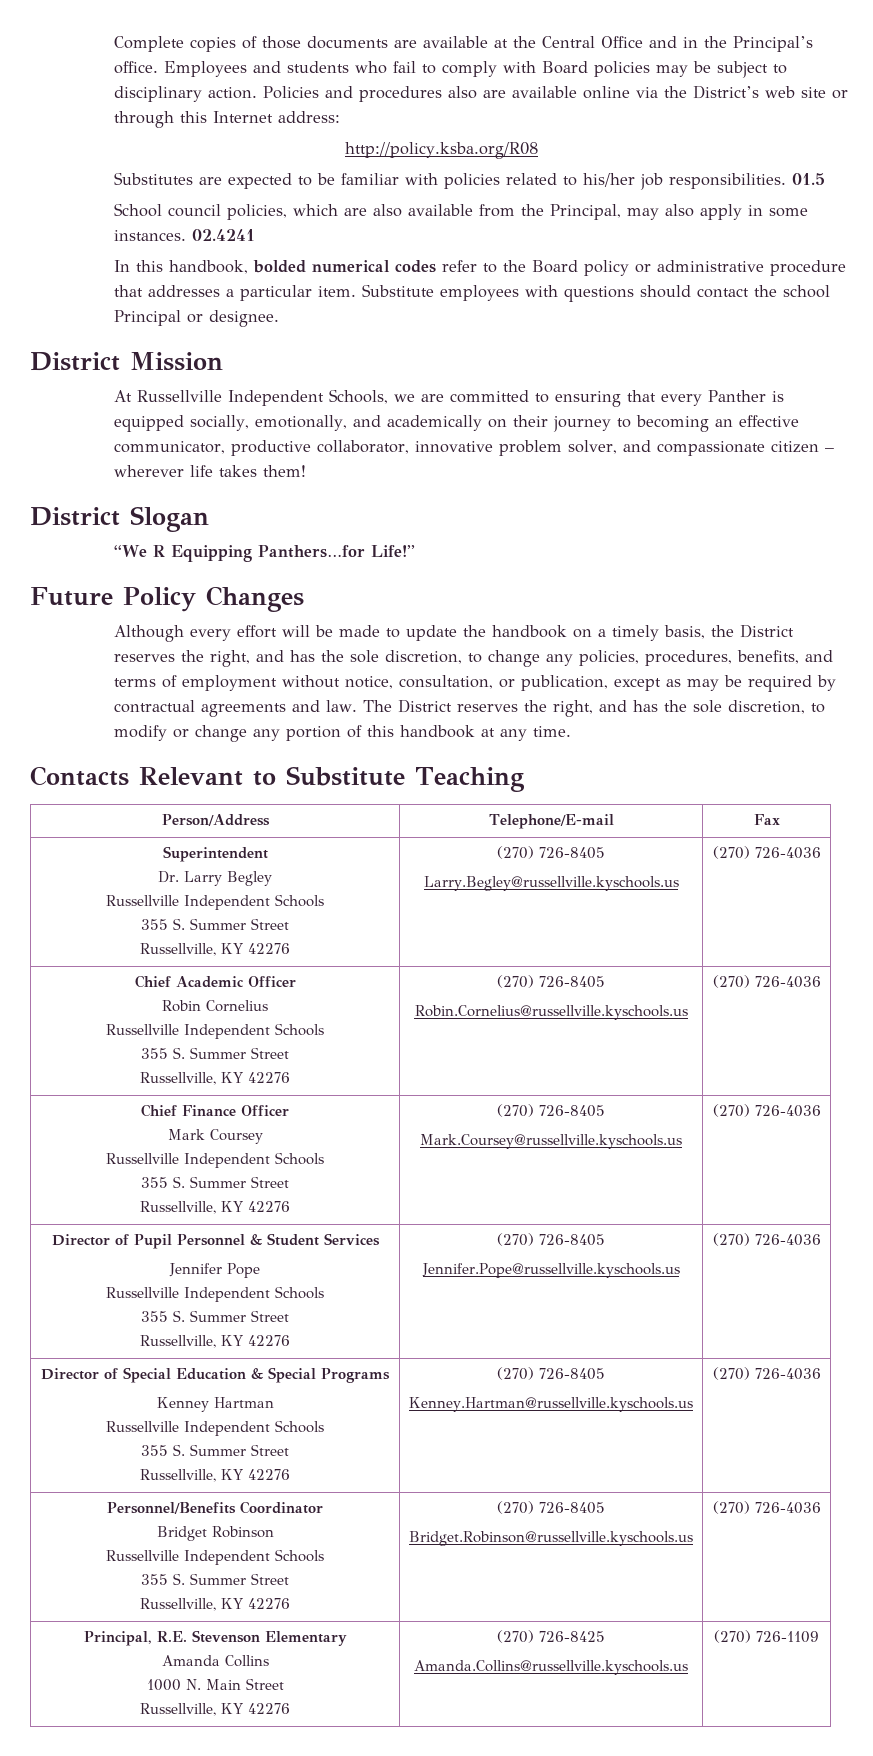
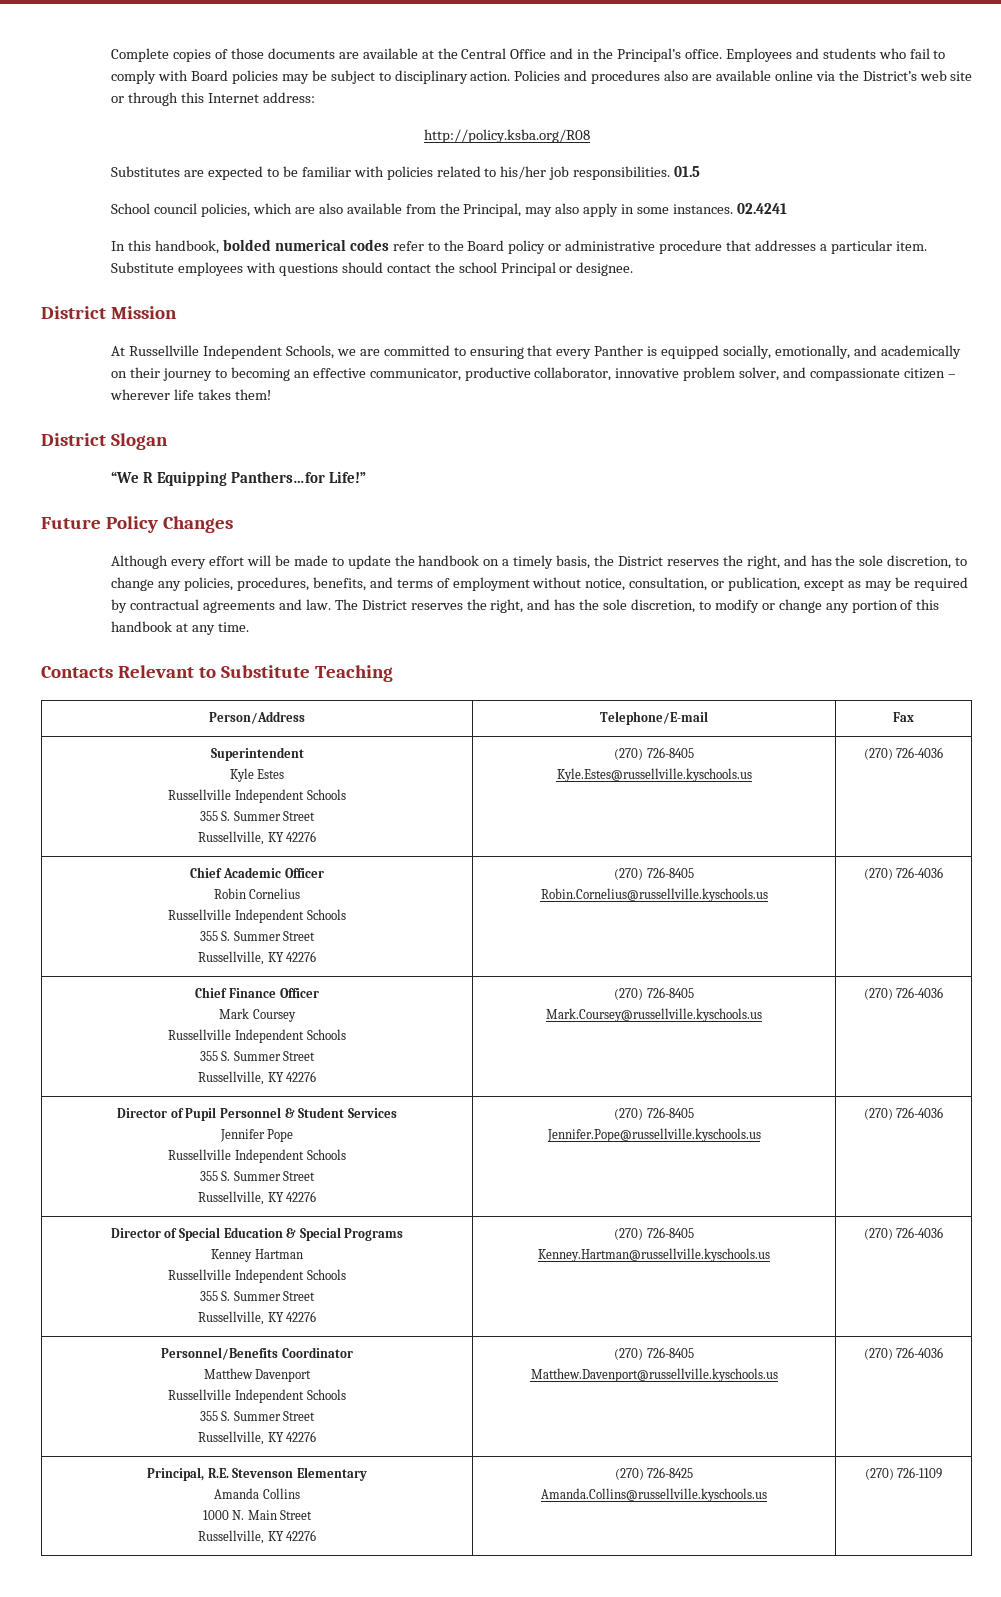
  Superintendent
- Dr. Larry Begley
+ Kyle Estes
  Russellville Independent Schools
  355 S. Summer Street
  Russellville, KY 42276 | (270) 726-8405
- Larry.Begley@russellville.kyschools.us | (270) 726-4036
+ Kyle.Estes@russellville.kyschools.us | (270) 726-4036
  Personnel/Benefits Coordinator
- Bridget Robinson
+ Matthew Davenport
  Russellville Independent Schools
  355 S. Summer Street
  Russellville, KY 42276 | (270) 726-8405
- Bridget.Robinson@russellville.kyschools.us | (270) 726-4036
+ Matthew.Davenport@russellville.kyschools.us | (270) 726-4036

